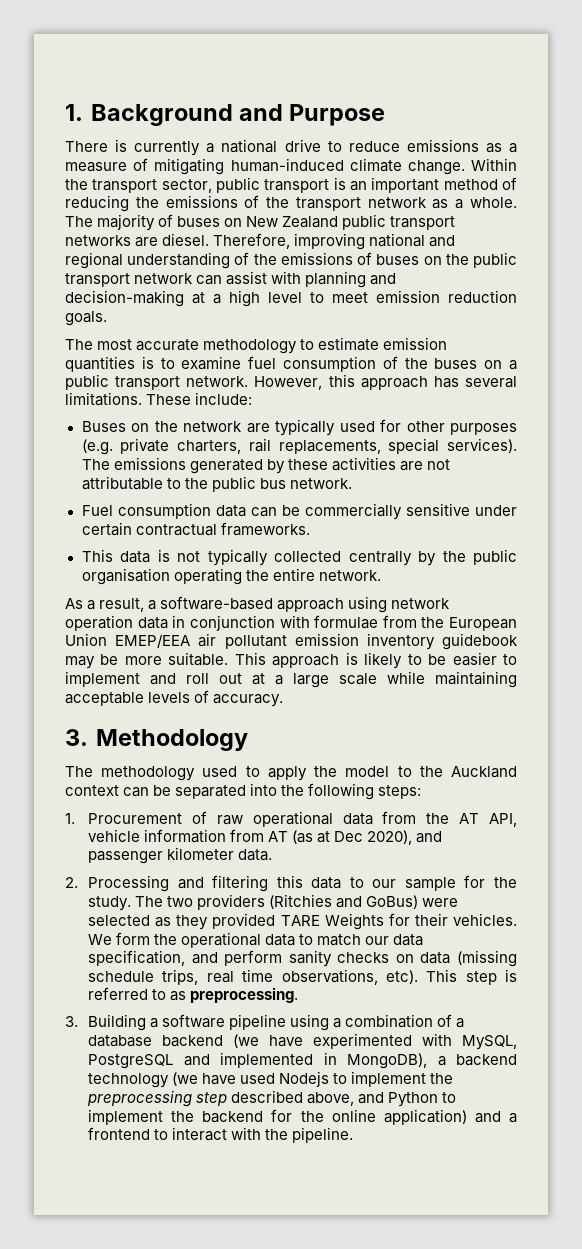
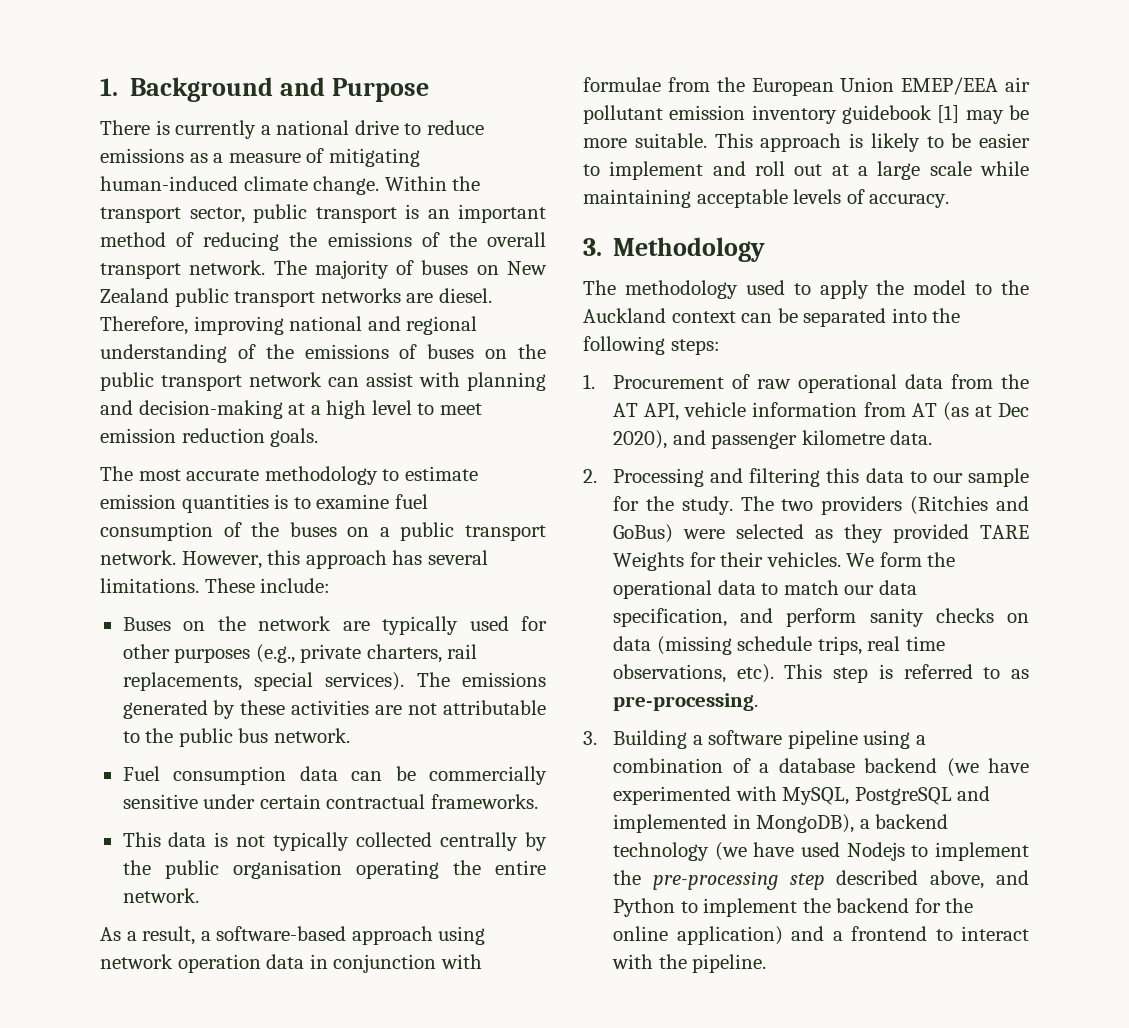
- Within the transport sector, public transport is an important method of reducing the emissions of the transport network as a whole.
+ Within the transport sector, public transport is an important method of reducing the emissions of the overall transport network.
- Buses on the network are typically used for other purposes (e.g. private charters, rail replacements, special services).
+ Buses on the network are typically used for other purposes (e.g., private charters, rail replacements, special services).
- As a result, a software-based approach using network operation data in conjunction with formulae from the European Union EMEP/EEA air pollutant emission inventory guidebook may be more suitable.
+ As a result, a software-based approach using network operation data in conjunction with formulae from the European Union EMEP/EEA air pollutant emission inventory guidebook [1] may be more suitable.
- 1. Procurement of raw operational data from the AT API, vehicle information from AT (as at Dec 2020), and passenger kilometer data.
+ 1. Procurement of raw operational data from the AT API, vehicle information from AT (as at Dec 2020), and passenger kilometre data.
- This step is referred to as preprocessing.
+ This step is referred to as pre-processing.
- 3. Building a software pipeline using a combination of a database backend (we have experimented with MySQL, PostgreSQL and implemented in MongoDB), a backend technology (we have used Nodejs to implement the preprocessing step described above, and Python to implement the backend for the online application) and a frontend to interact with the pipeline.
+ 3. Building a software pipeline using a combination of a database backend (we have experimented with MySQL, PostgreSQL and implemented in MongoDB), a backend technology (we have used Nodejs to implement the pre-processing step described above, and Python to implement the backend for the online application) and a frontend to interact with the pipeline.

